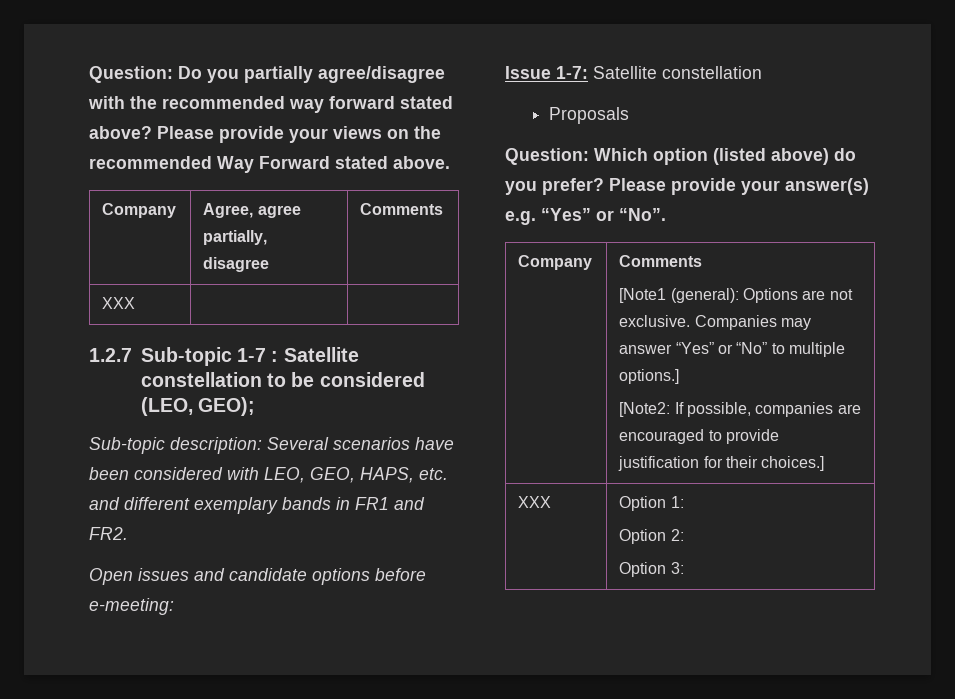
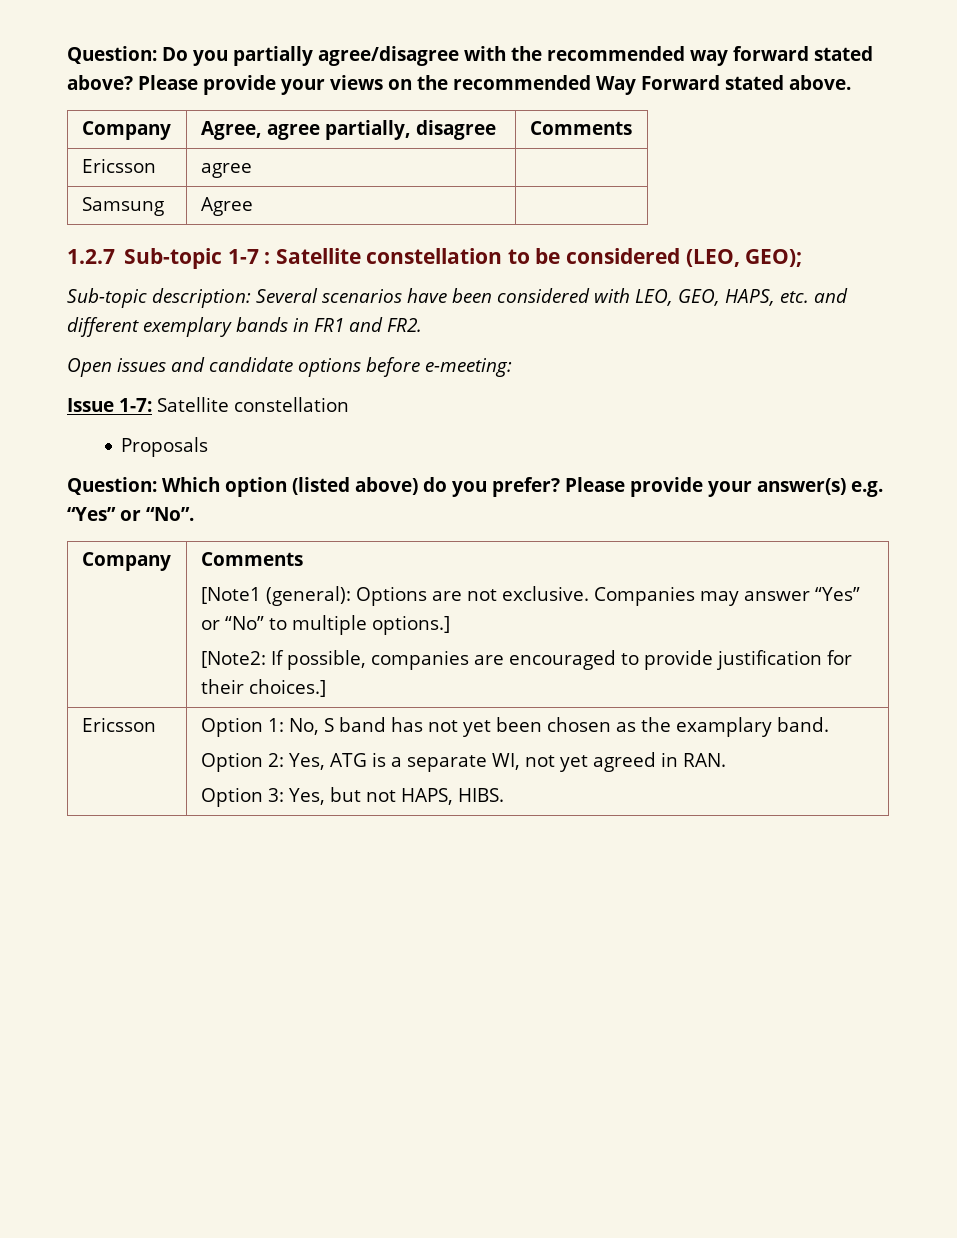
- XXX | |
+ Ericsson | agree |
+ Samsung | Agree |
- XXX | Option 1:
- Option 2:
- Option 3:
+ Ericsson | Option 1: No, S band has not yet been chosen as the examplary band.
+ Option 2: Yes, ATG is a separate WI, not yet agreed in RAN.
+ Option 3: Yes, but not HAPS, HIBS.

